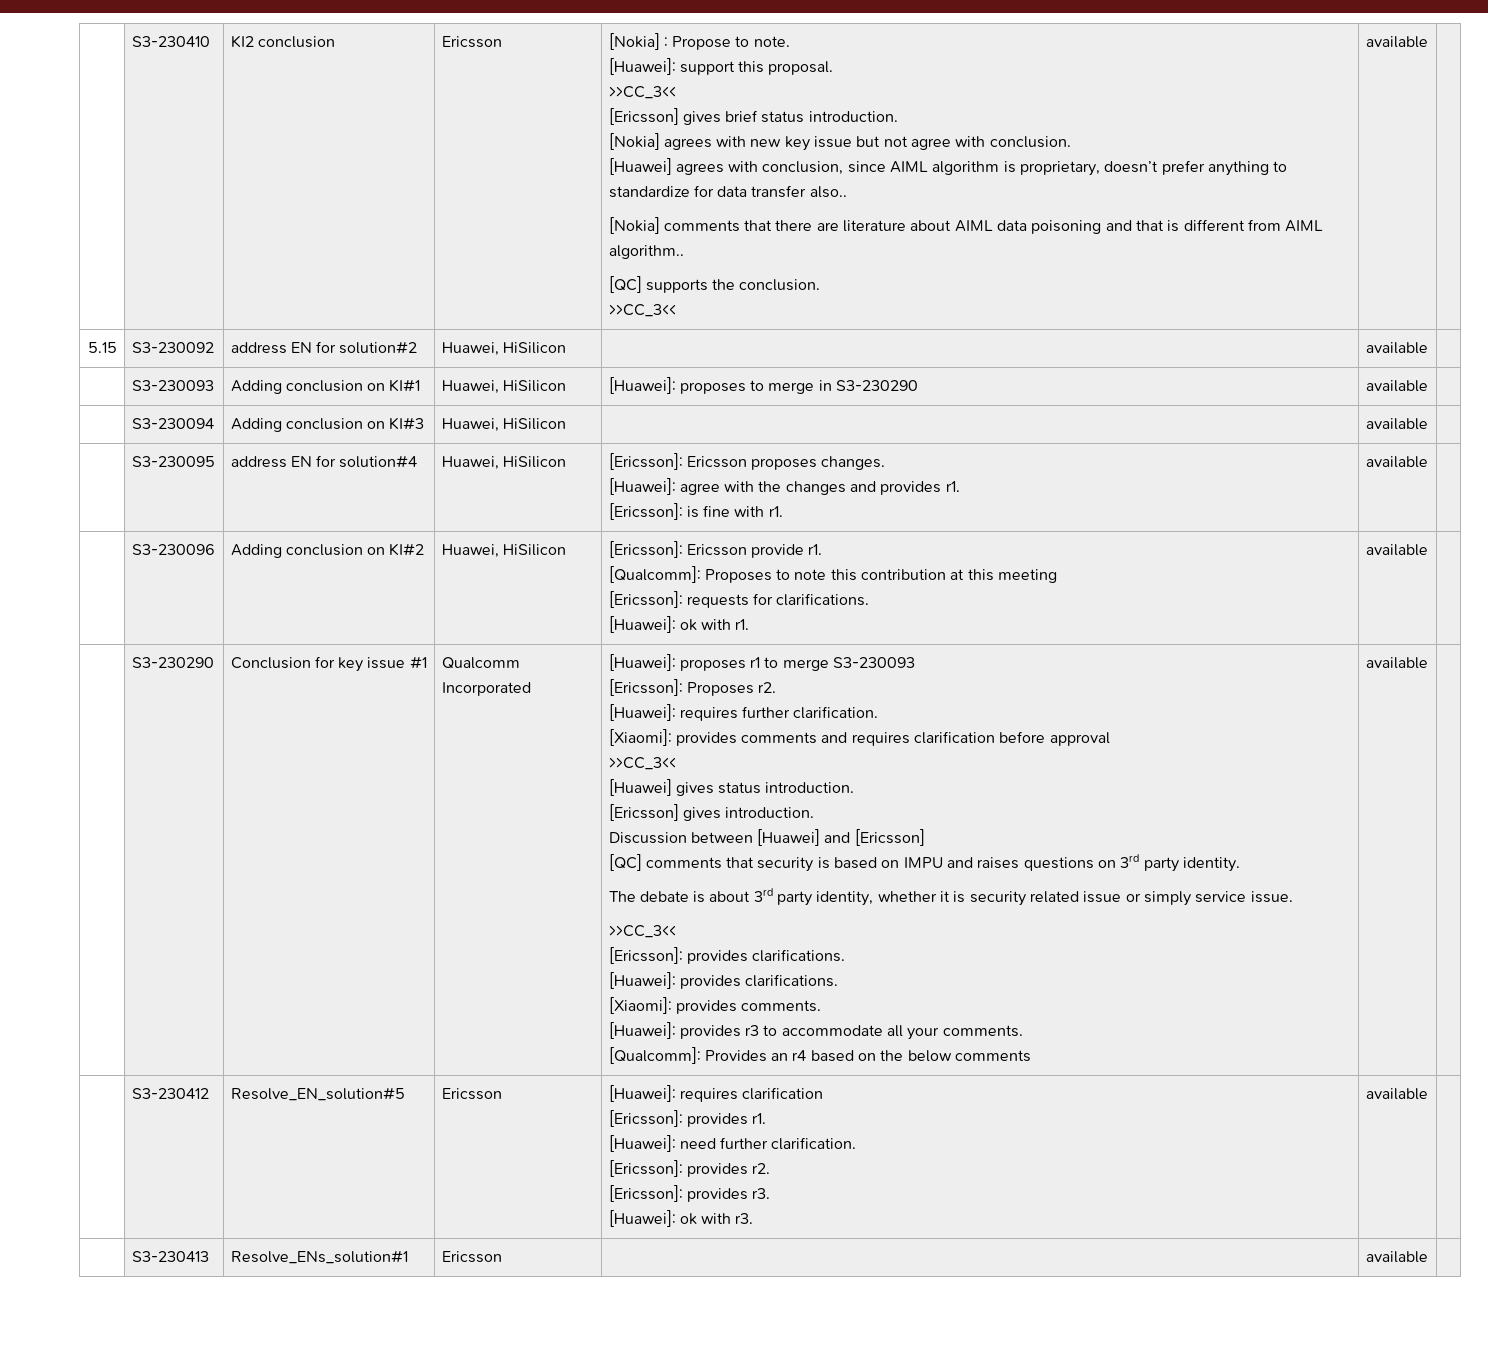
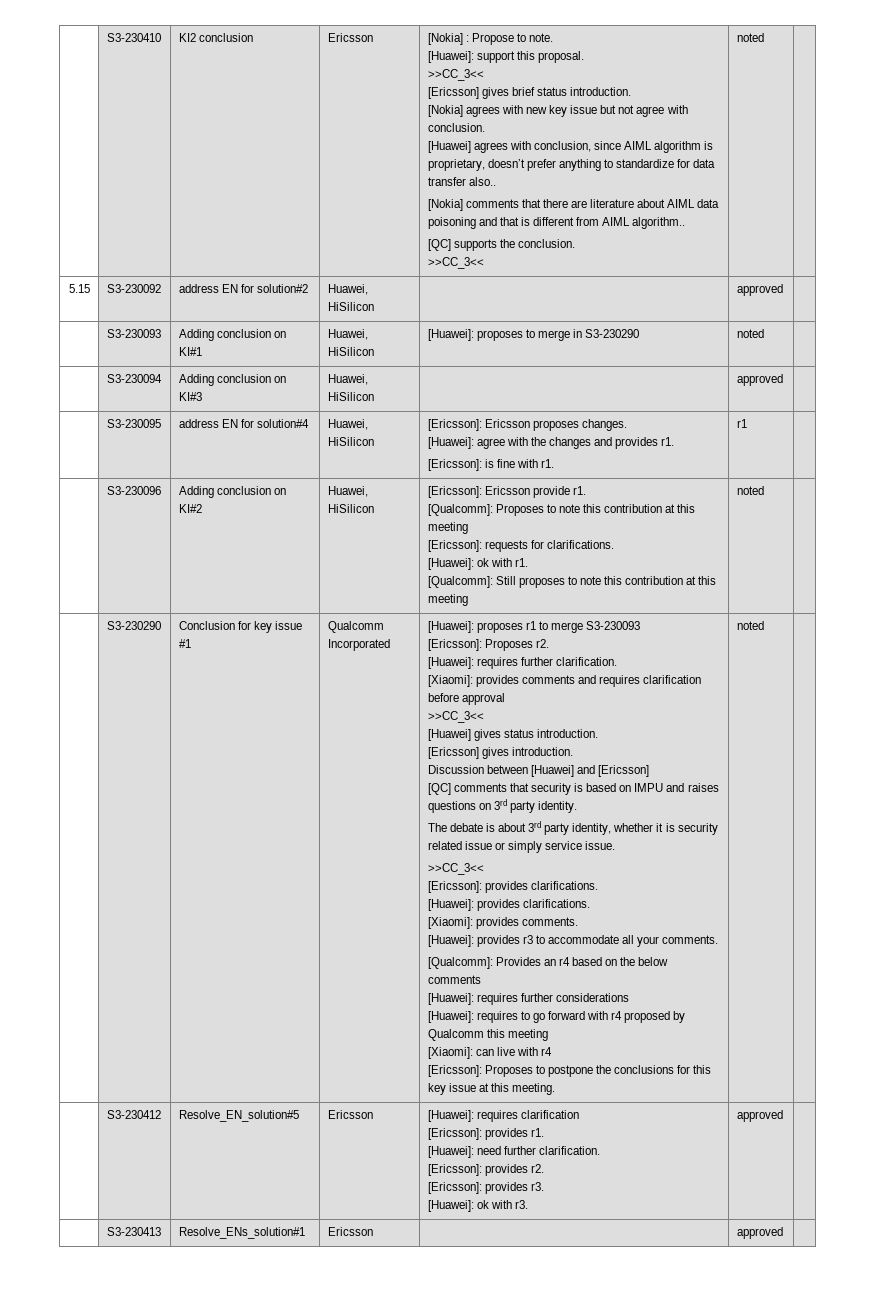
- >>CC_3<< | available
+ >>CC_3<< | noted
- 5.15 | S3-230092 | address EN for solution#2 | Huawei, HiSilicon | | available |
+ 5.15 | S3-230092 | address EN for solution#2 | Huawei, HiSilicon | | approved |
- | S3-230093 | Adding conclusion on KI#1 | Huawei, HiSilicon | [Huawei]: proposes to merge in S3-230290 | available |
+ | S3-230093 | Adding conclusion on KI#1 | Huawei, HiSilicon | [Huawei]: proposes to merge in S3-230290 | noted |
- | S3-230094 | Adding conclusion on KI#3 | Huawei, HiSilicon | | available |
+ | S3-230094 | Adding conclusion on KI#3 | Huawei, HiSilicon | | approved |
  | S3-230095 | address EN for solution#4 | Huawei, HiSilicon | [Ericsson]: Ericsson proposes changes.
  [Huawei]: agree with the changes and provides r1.
- [Ericsson]: is fine with r1. | available |
+ [Ericsson]: is fine with r1. | r1 |
  | S3-230096 | Adding conclusion on KI#2 | Huawei, HiSilicon | [Ericsson]: Ericsson provide r1.
  [Qualcomm]: Proposes to note this contribution at this meeting
  [Ericsson]: requests for clarifications.
- [Huawei]: ok with r1. | available |
+ [Huawei]: ok with r1.
+ [Qualcomm]: Still proposes to note this contribution at this meeting | noted |
- [Qualcomm]: Provides an r4 based on the below comments | available
+ [Qualcomm]: Provides an r4 based on the below comments
+ [Huawei]: requires further considerations
+ [Huawei]: requires to go forward with r4 proposed by Qualcomm this meeting
+ [Xiaomi]: can live with r4
+ [Ericsson]: Proposes to postpone the conclusions for this key issue at this meeting. | noted
  | S3-230412 | Resolve_EN_solution#5 | Ericsson | [Huawei]: requires clarification
  [Ericsson]: provides r1.
  [Huawei]: need further clarification.
  [Ericsson]: provides r2.
  [Ericsson]: provides r3.
- [Huawei]: ok with r3. | available |
+ [Huawei]: ok with r3. | approved |
- | S3-230413 | Resolve_ENs_solution#1 | Ericsson | | available |
+ | S3-230413 | Resolve_ENs_solution#1 | Ericsson | | approved |

